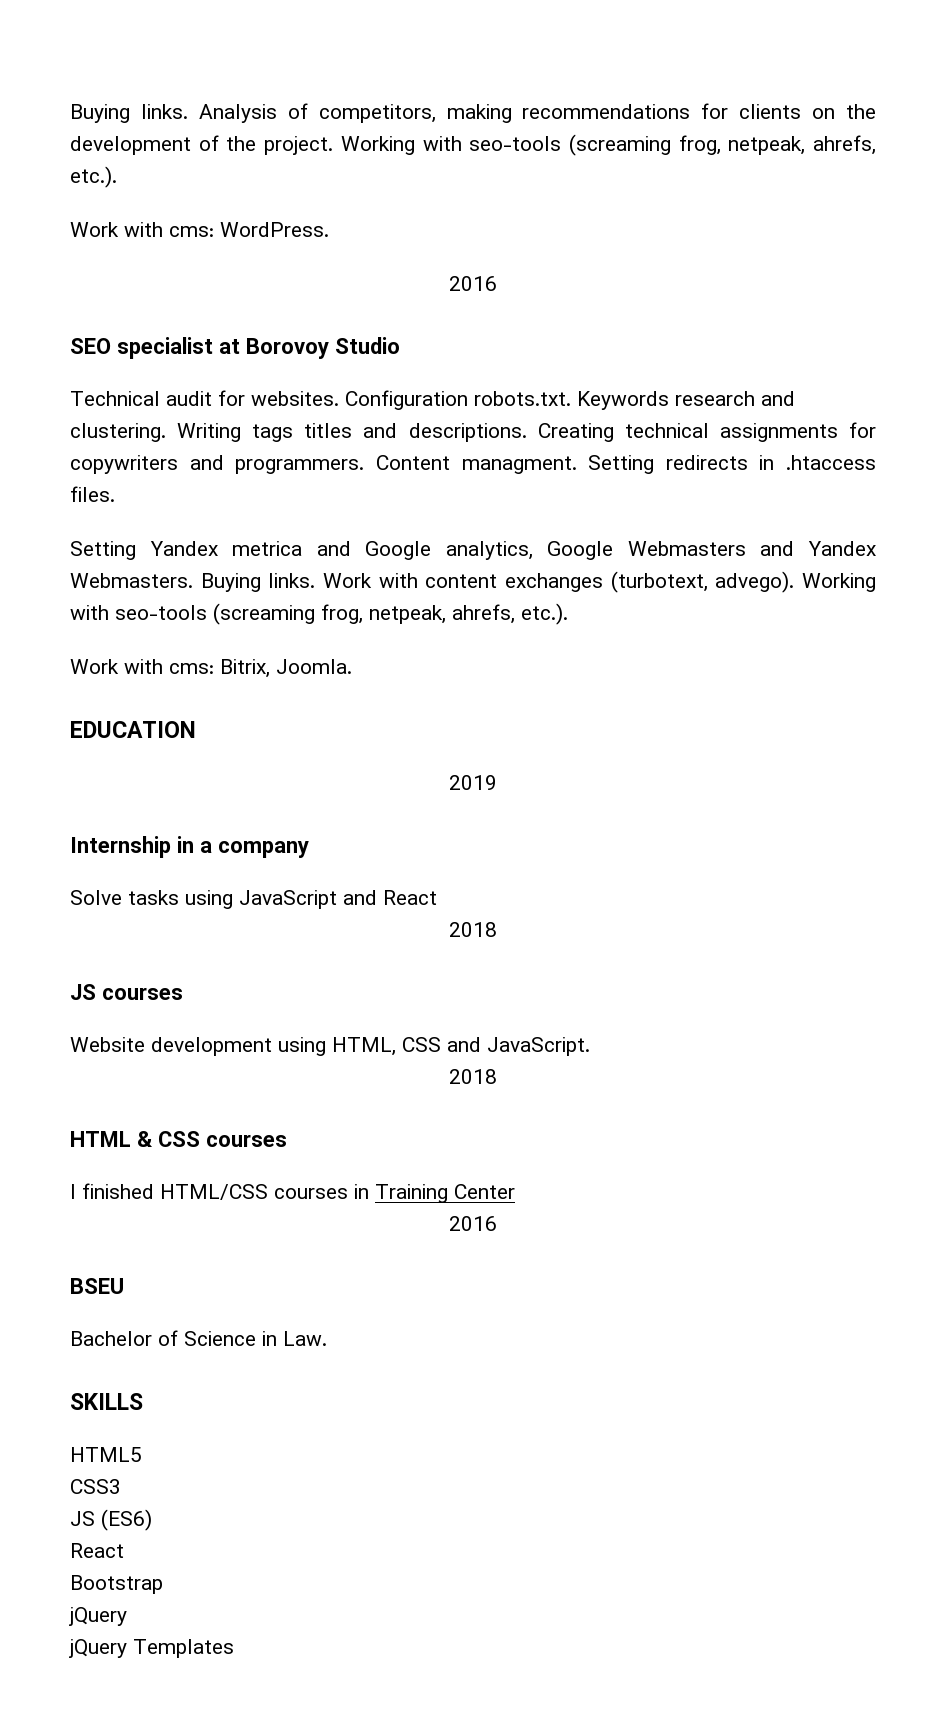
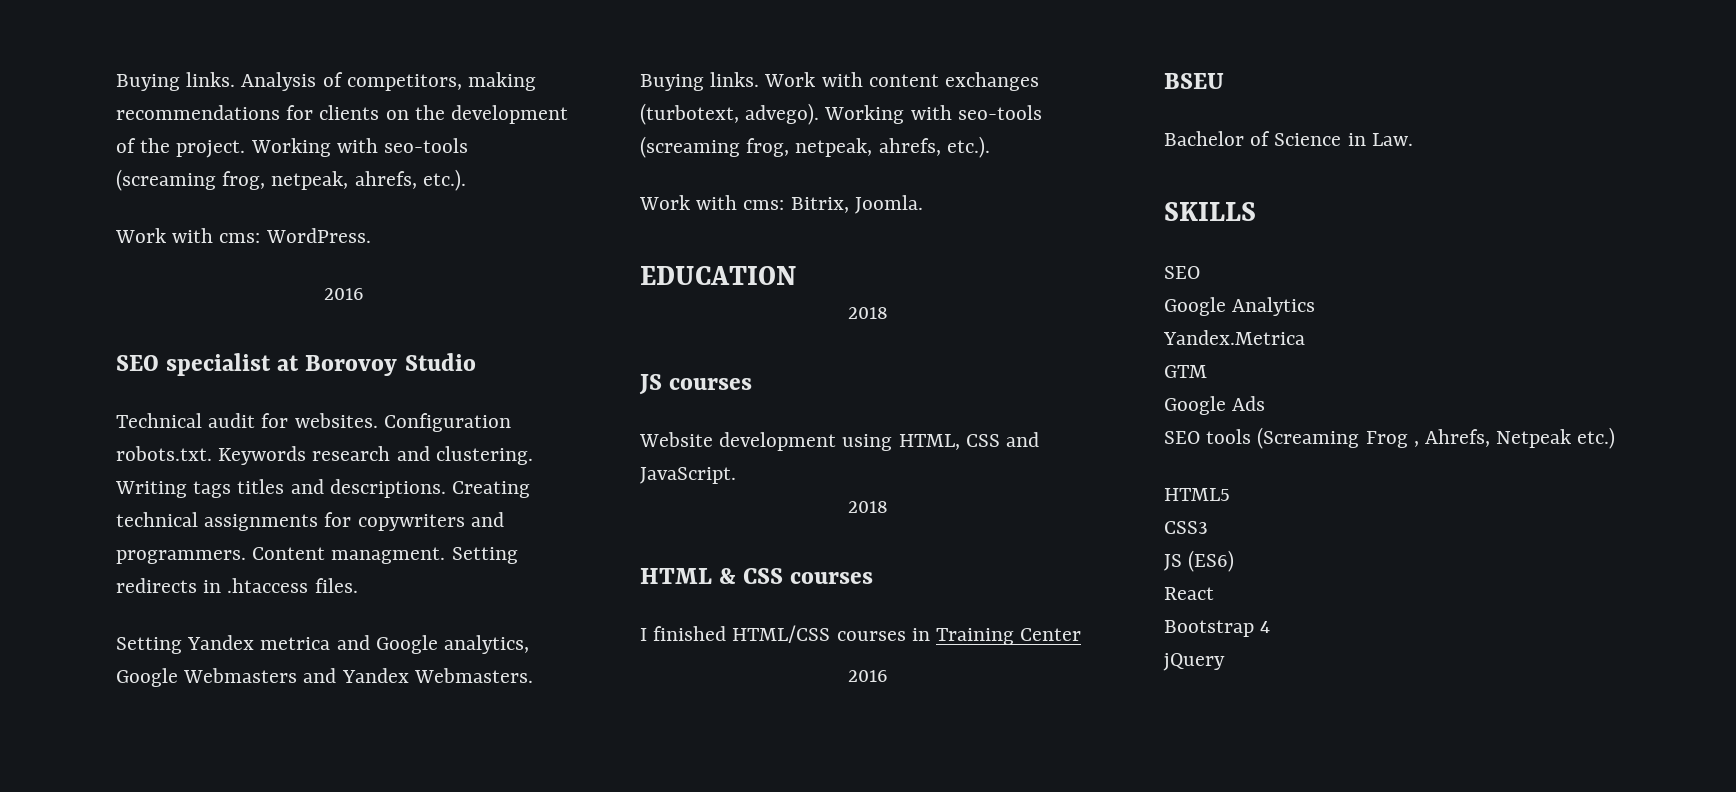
- 2019
- Internship in a company
- Solve tasks using JavaScript and React
  SKILLS
+ SEO
+ Google Analytics
+ Yandex.Metrica
+ GTM
+ Google Ads
+ SEO tools (Screaming Frog , Ahrefs, Netpeak etc.)
- Bootstrap
+ Bootstrap 4
  jQuery
- jQuery Templates

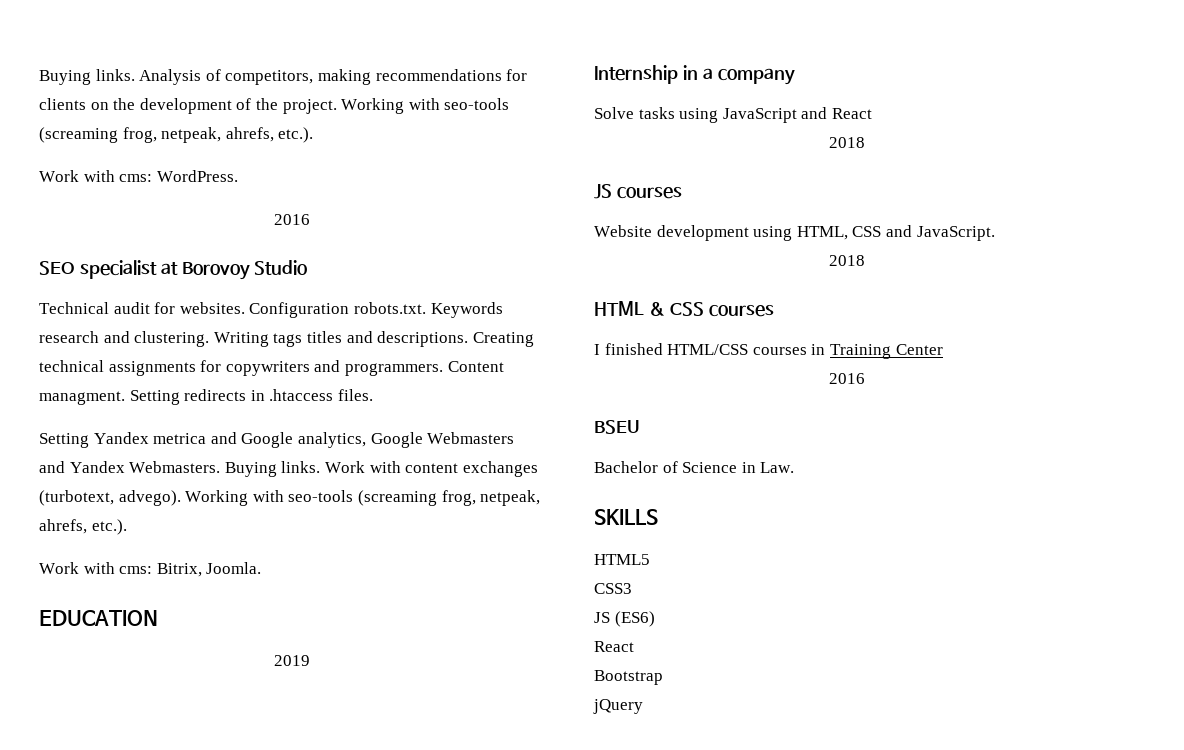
+ 2019
+ Internship in a company
+ Solve tasks using JavaScript and React
  SKILLS
- SEO
- Google Analytics
- Yandex.Metrica
- GTM
- Google Ads
- SEO tools (Screaming Frog , Ahrefs, Netpeak etc.)
- Bootstrap 4
+ Bootstrap

